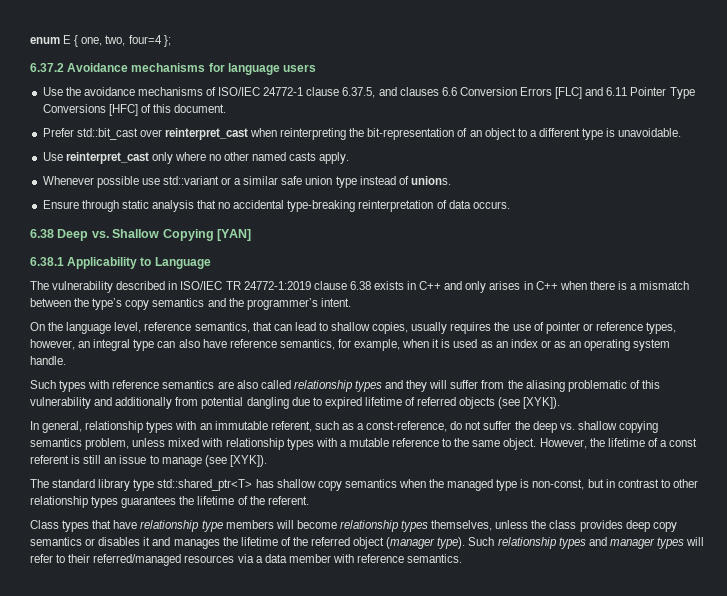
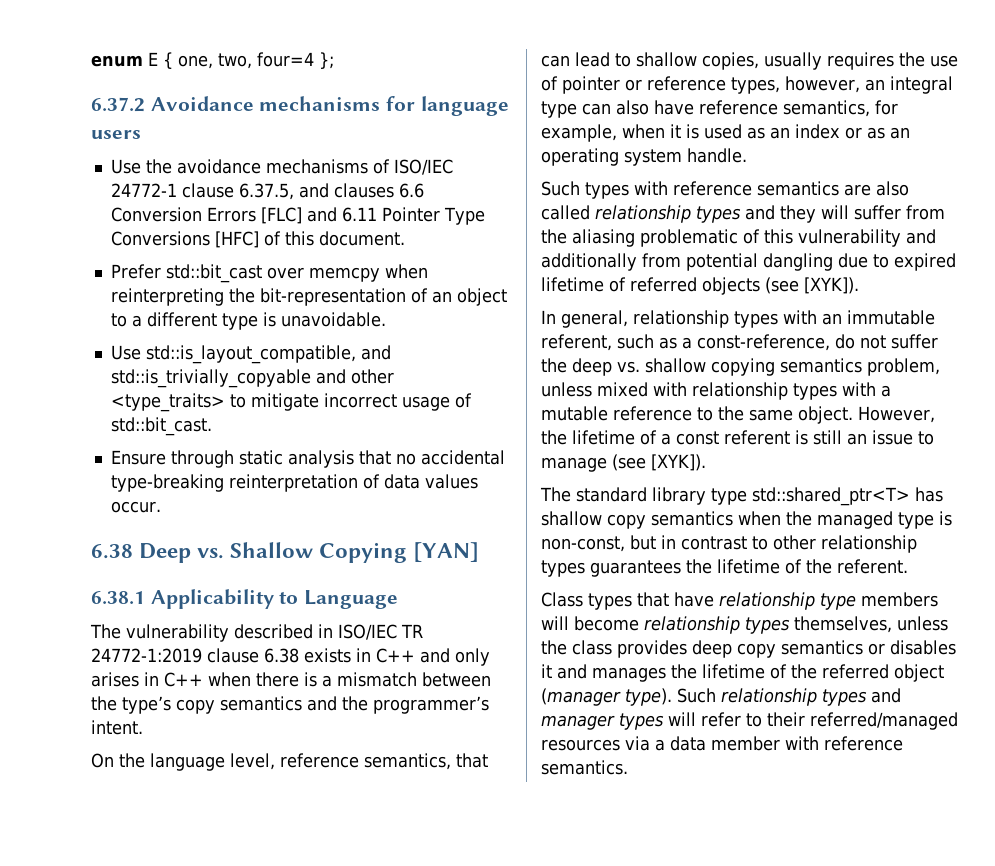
- Prefer std::bit_cast over reinterpret_cast when reinterpreting the bit-representation of an object to a different type is unavoidable.
+ Prefer std::bit_cast over memcpy when reinterpreting the bit-representation of an object to a different type is unavoidable.
- Use reinterpret_cast only where no other named casts apply.
- Whenever possible use std::variant or a similar safe union type instead of unions.
+ Use std::is_layout_compatible, and std::is_trivially_copyable and other <type_traits> to mitigate incorrect usage of std::bit_cast.
- Ensure through static analysis that no accidental type-breaking reinterpretation of data occurs.
+ Ensure through static analysis that no accidental type-breaking reinterpretation of data values occur.

